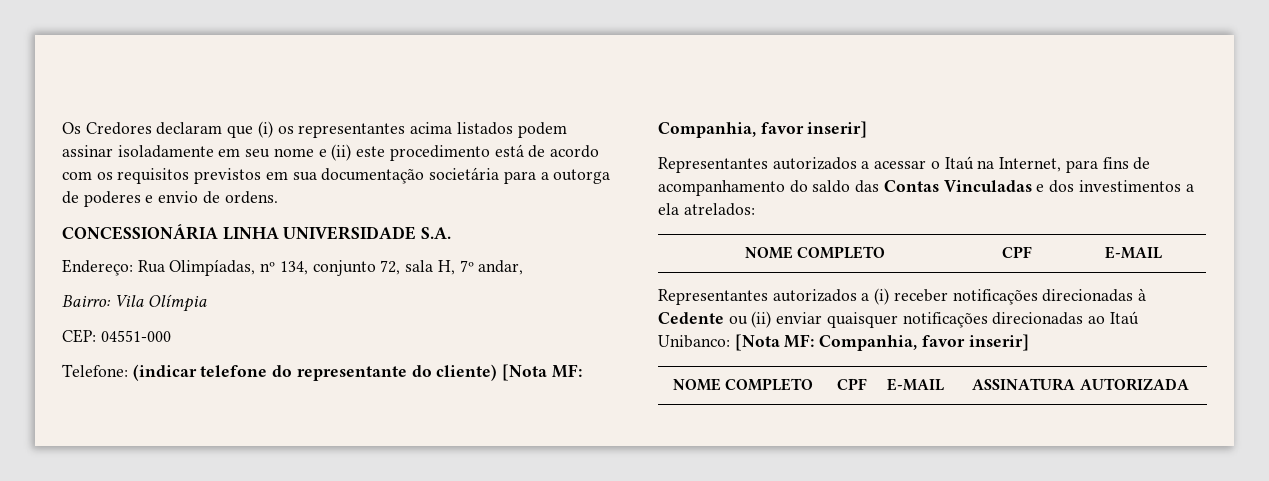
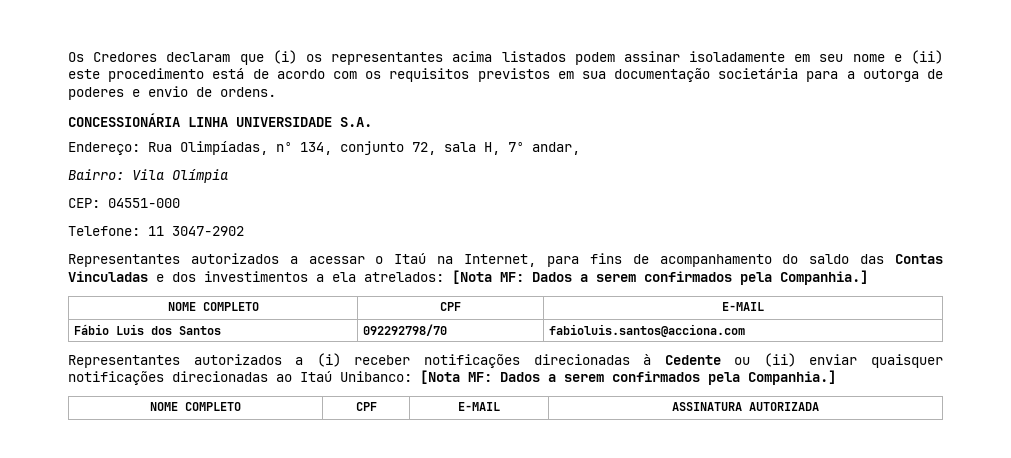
- Telefone: (indicar telefone do representante do cliente) [Nota MF: Companhia, favor inserir]
+ Telefone: 11 3047-2902
- Representantes autorizados a acessar o Itaú na Internet, para fins de acompanhamento do saldo das Contas Vinculadas e dos investimentos a ela atrelados:
+ Representantes autorizados a acessar o Itaú na Internet, para fins de acompanhamento do saldo das Contas Vinculadas e dos investimentos a ela atrelados: [Nota MF: Dados a serem confirmados pela Companhia.]
  NOME COMPLETO | CPF | E-MAIL
+ Fábio Luis dos Santos | 092292798/70 | fabioluis.santos@acciona.com
- Representantes autorizados a (i) receber notificações direcionadas à Cedente ou (ii) enviar quaisquer notificações direcionadas ao Itaú Unibanco: [Nota MF: Companhia, favor inserir]
+ Representantes autorizados a (i) receber notificações direcionadas à Cedente ou (ii) enviar quaisquer notificações direcionadas ao Itaú Unibanco: [Nota MF: Dados a serem confirmados pela Companhia.]

